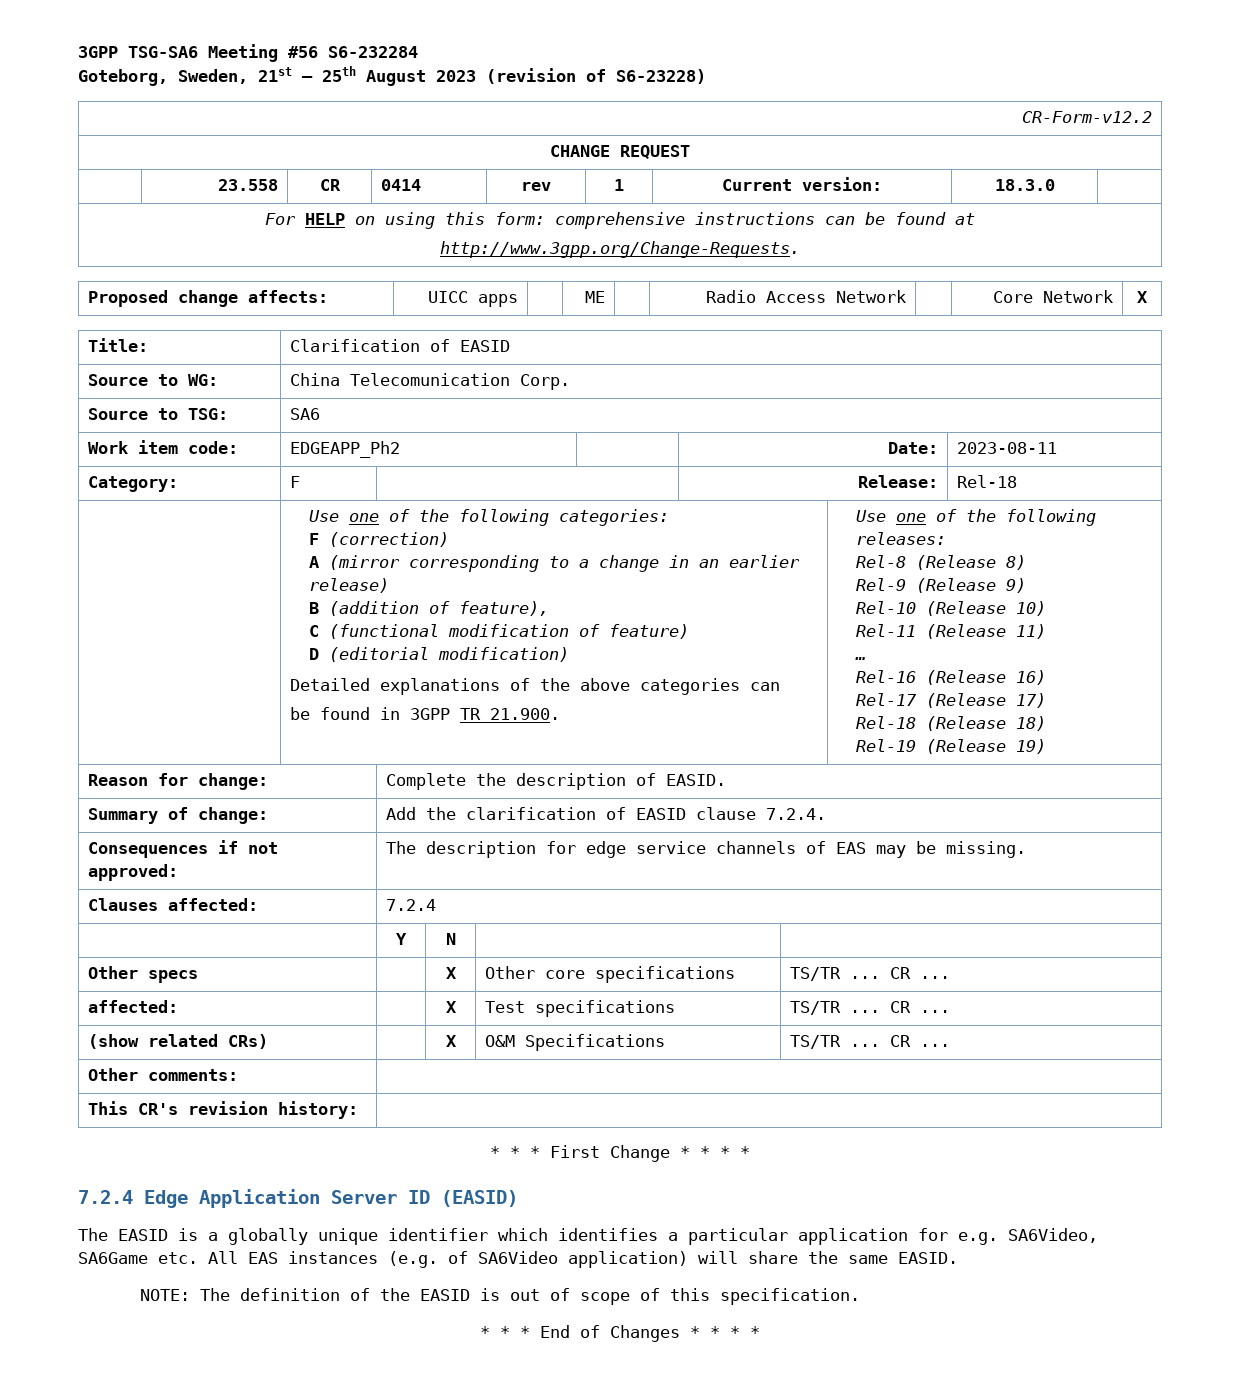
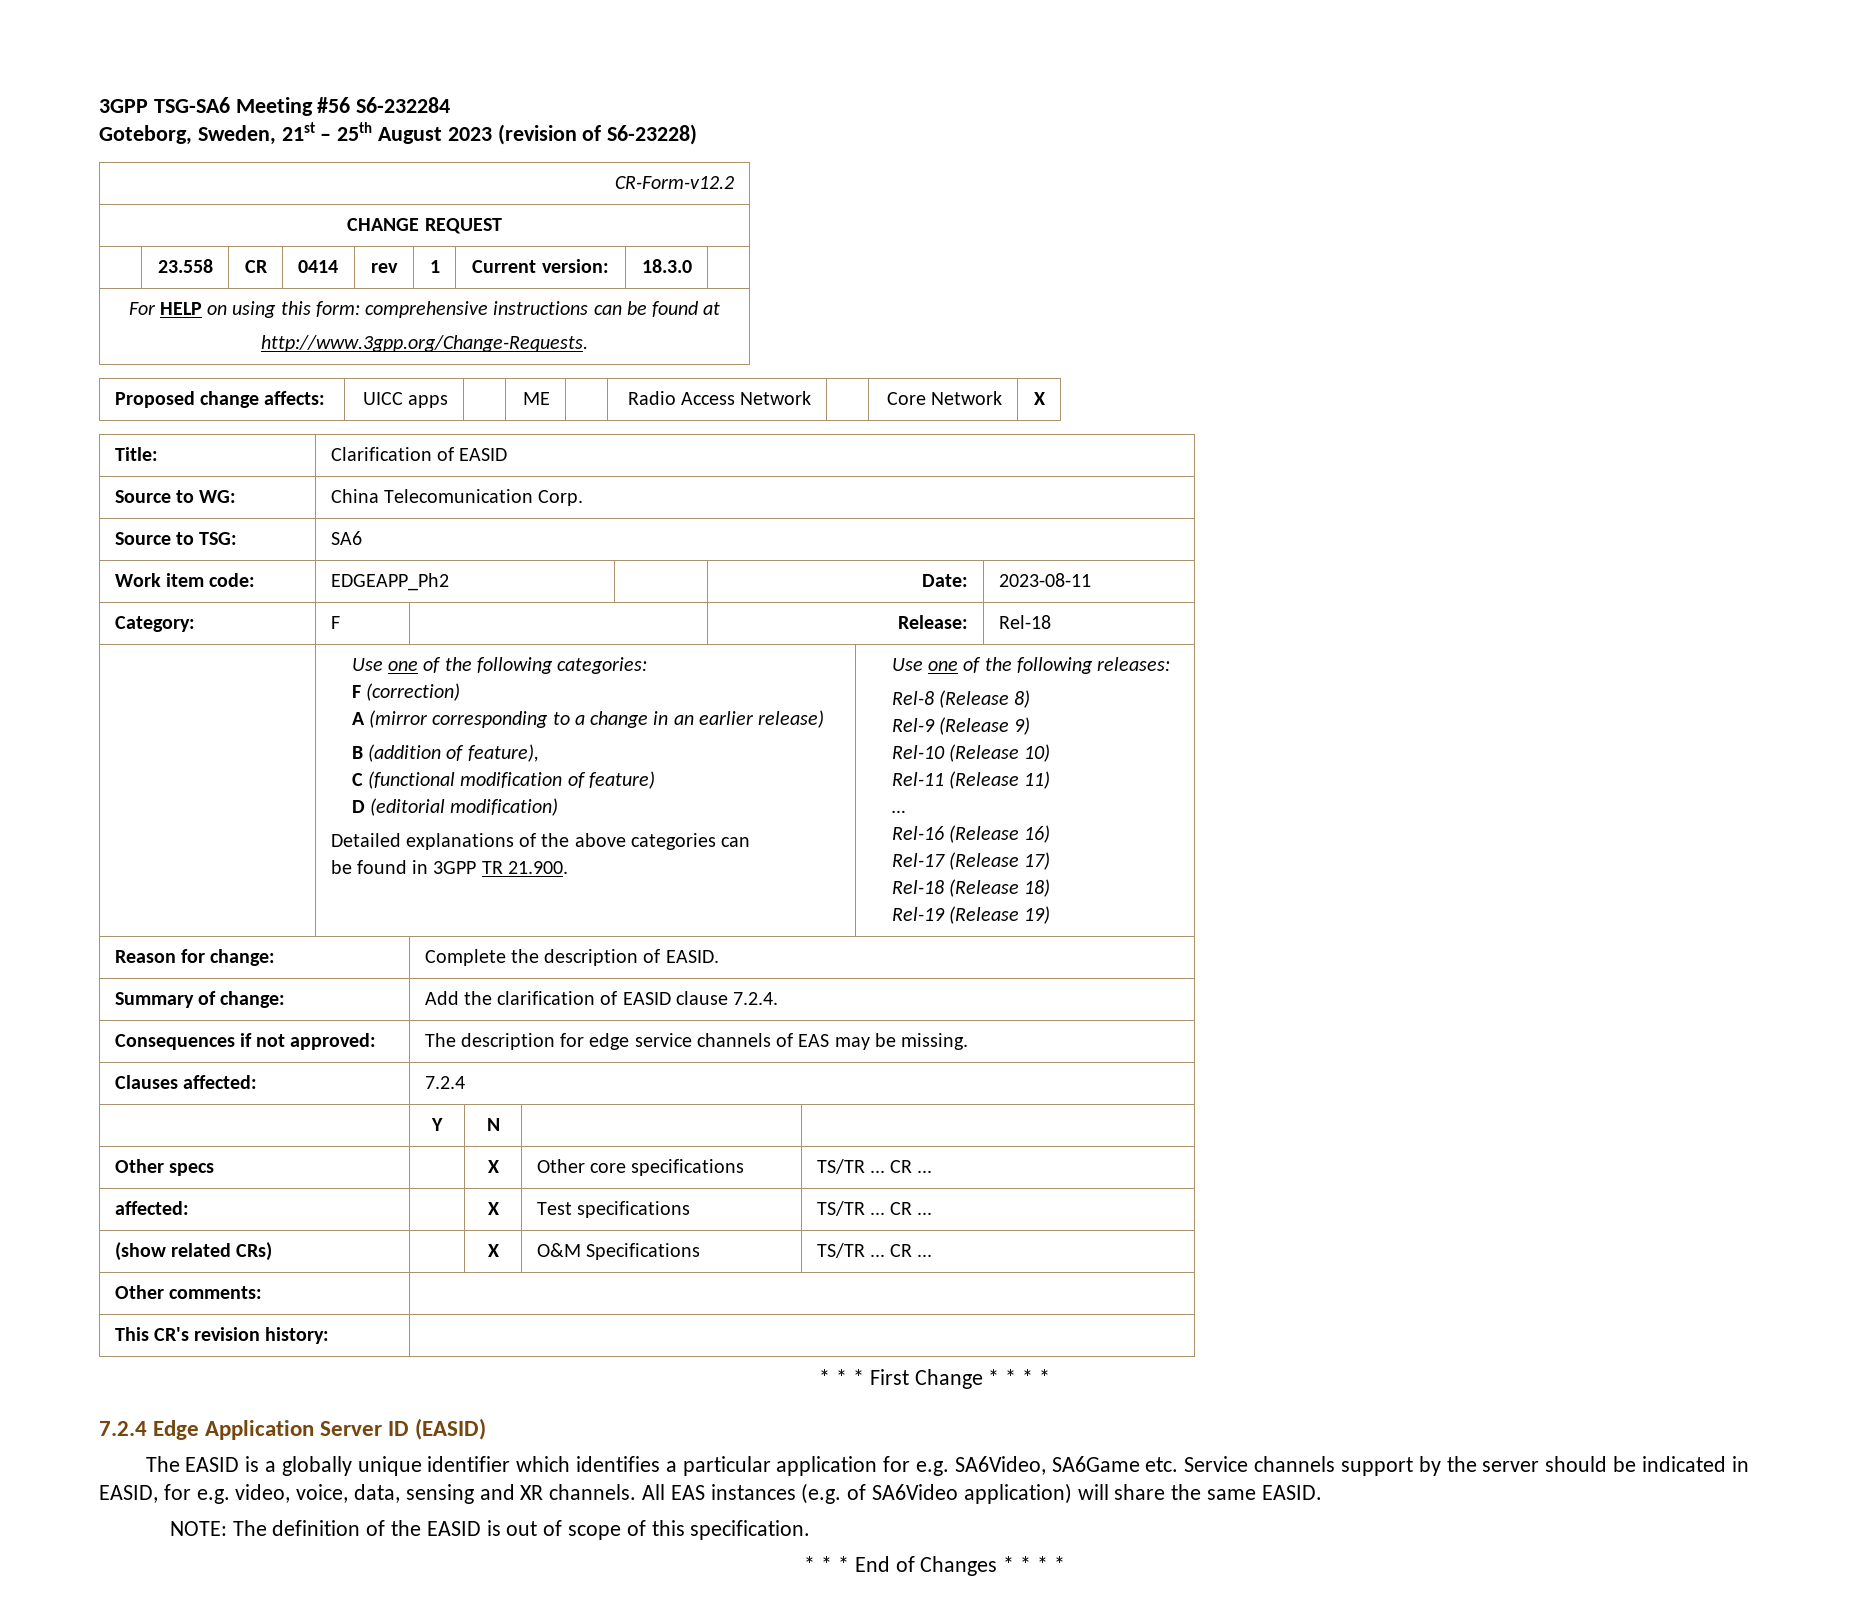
- The EASID is a globally unique identifier which identifies a particular application for e.g. SA6Video, SA6Game etc. All EAS instances (e.g. of SA6Video application) will share the same EASID.
+ The EASID is a globally unique identifier which identifies a particular application for e.g. SA6Video, SA6Game etc. Service channels support by the server should be indicated in EASID, for e.g. video, voice, data, sensing and XR channels. All EAS instances (e.g. of SA6Video application) will share the same EASID.

